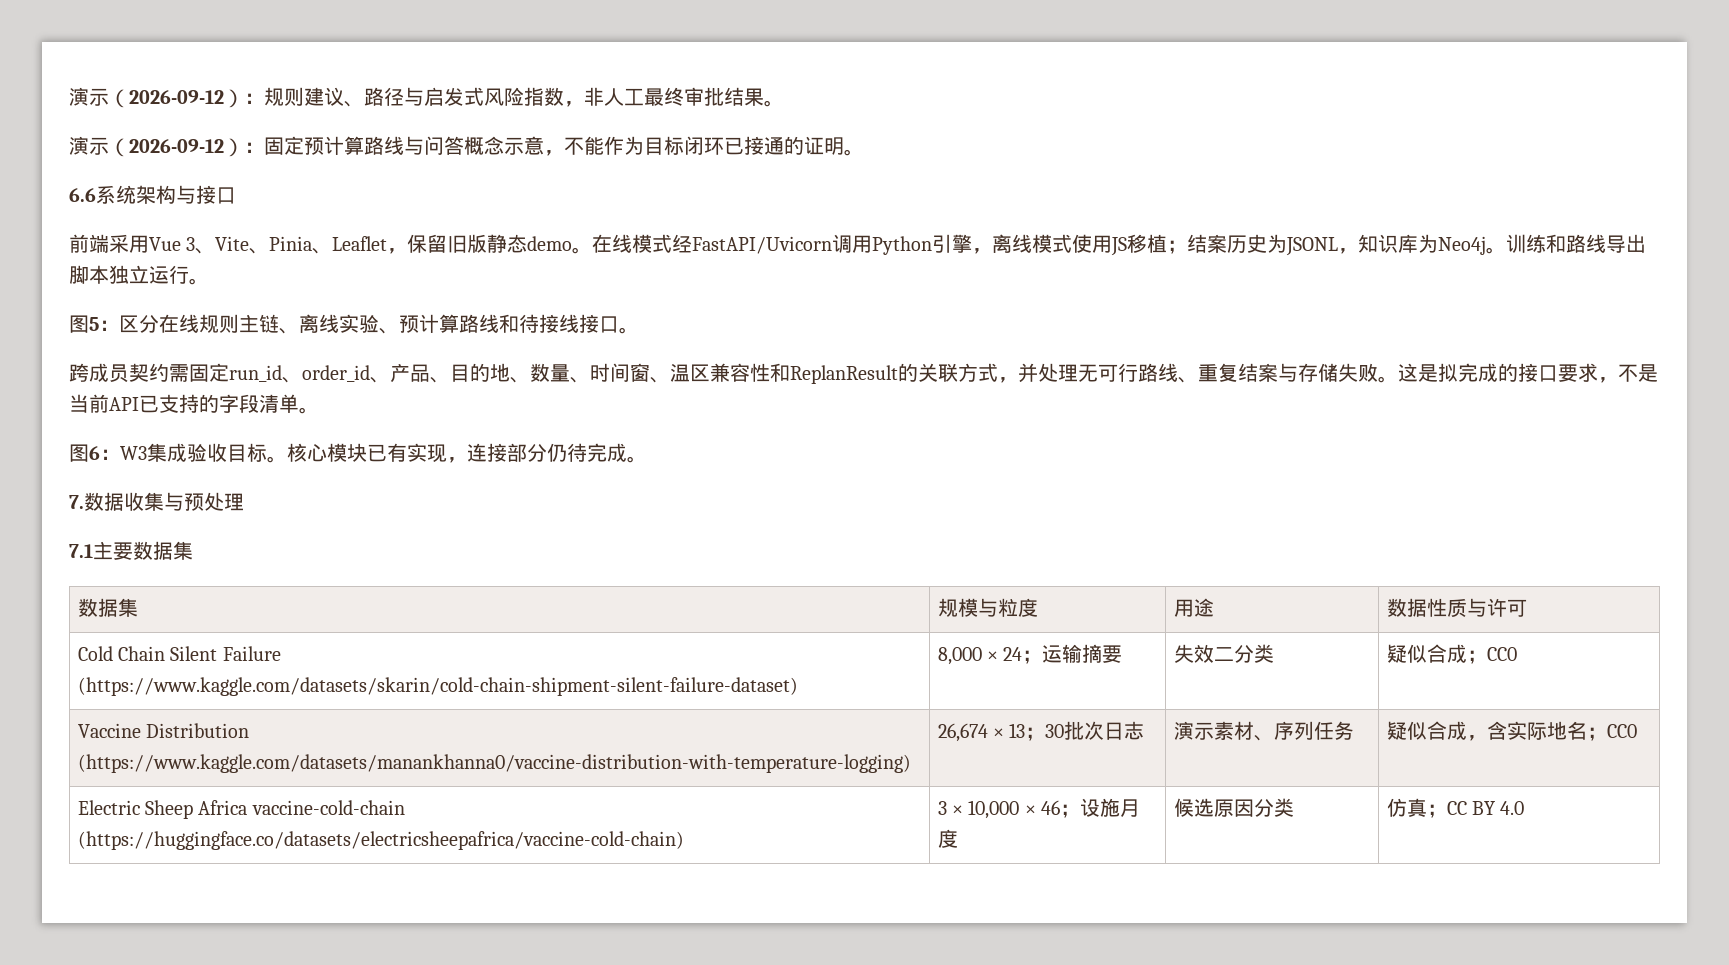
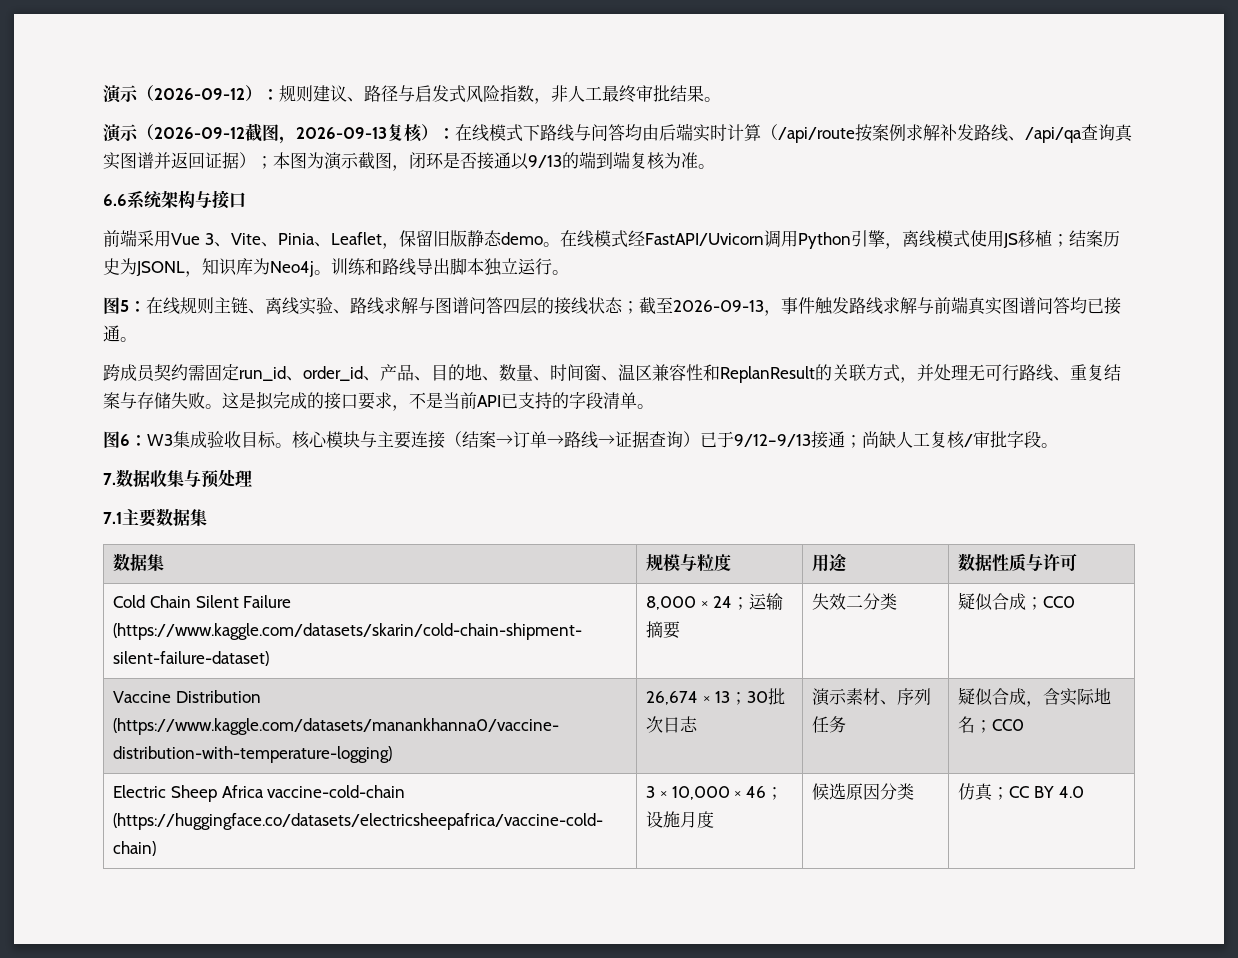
- 演示（2026-09-12）：固定预计算路线与问答概念示意，不能作为目标闭环已接通的证明。
+ 演示（2026-09-12截图，2026-09-13复核）：在线模式下路线与问答均由后端实时计算（/api/route按案例求解补发路线、/api/qa查询真实图谱并返回证据）；本图为演示截图，闭环是否接通以9/13的端到端复核为准。
- 图5：区分在线规则主链、离线实验、预计算路线和待接线接口。
+ 图5：在线规则主链、离线实验、路线求解与图谱问答四层的接线状态；截至2026-09-13，事件触发路线求解与前端真实图谱问答均已接通。
- 核心模块已有实现，连接部分仍待完成。
+ 核心模块与主要连接（结案→订单→路线→证据查询）已于9/12–9/13接通；尚缺人工复核/审批字段。

